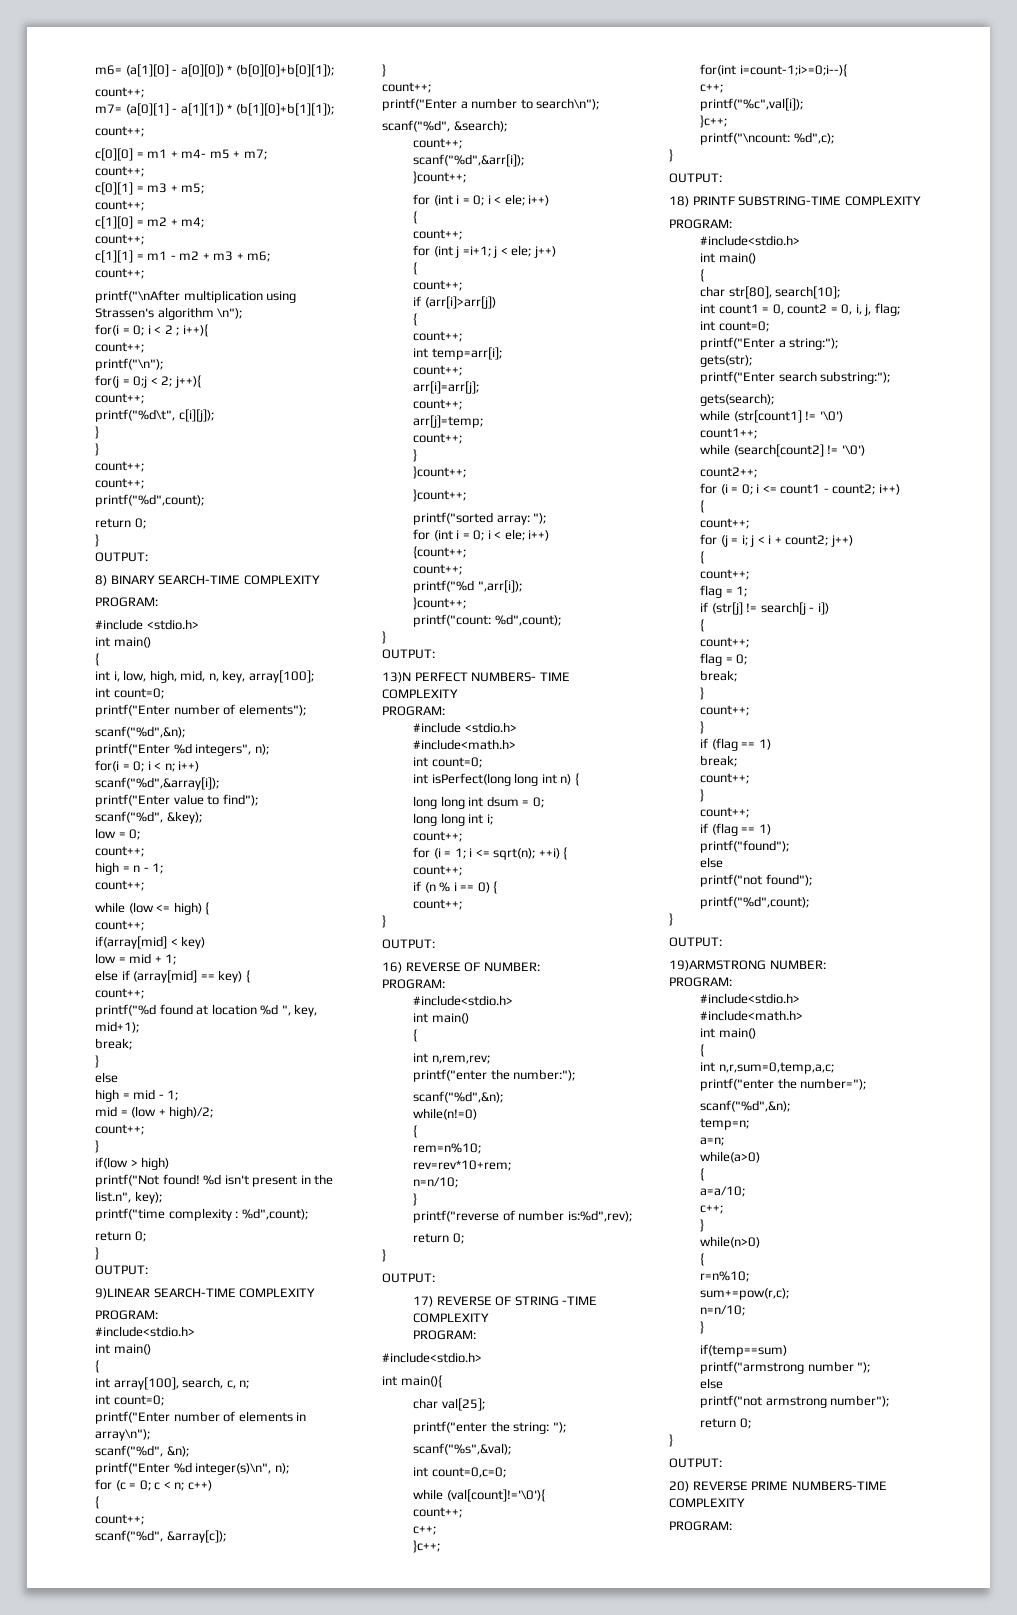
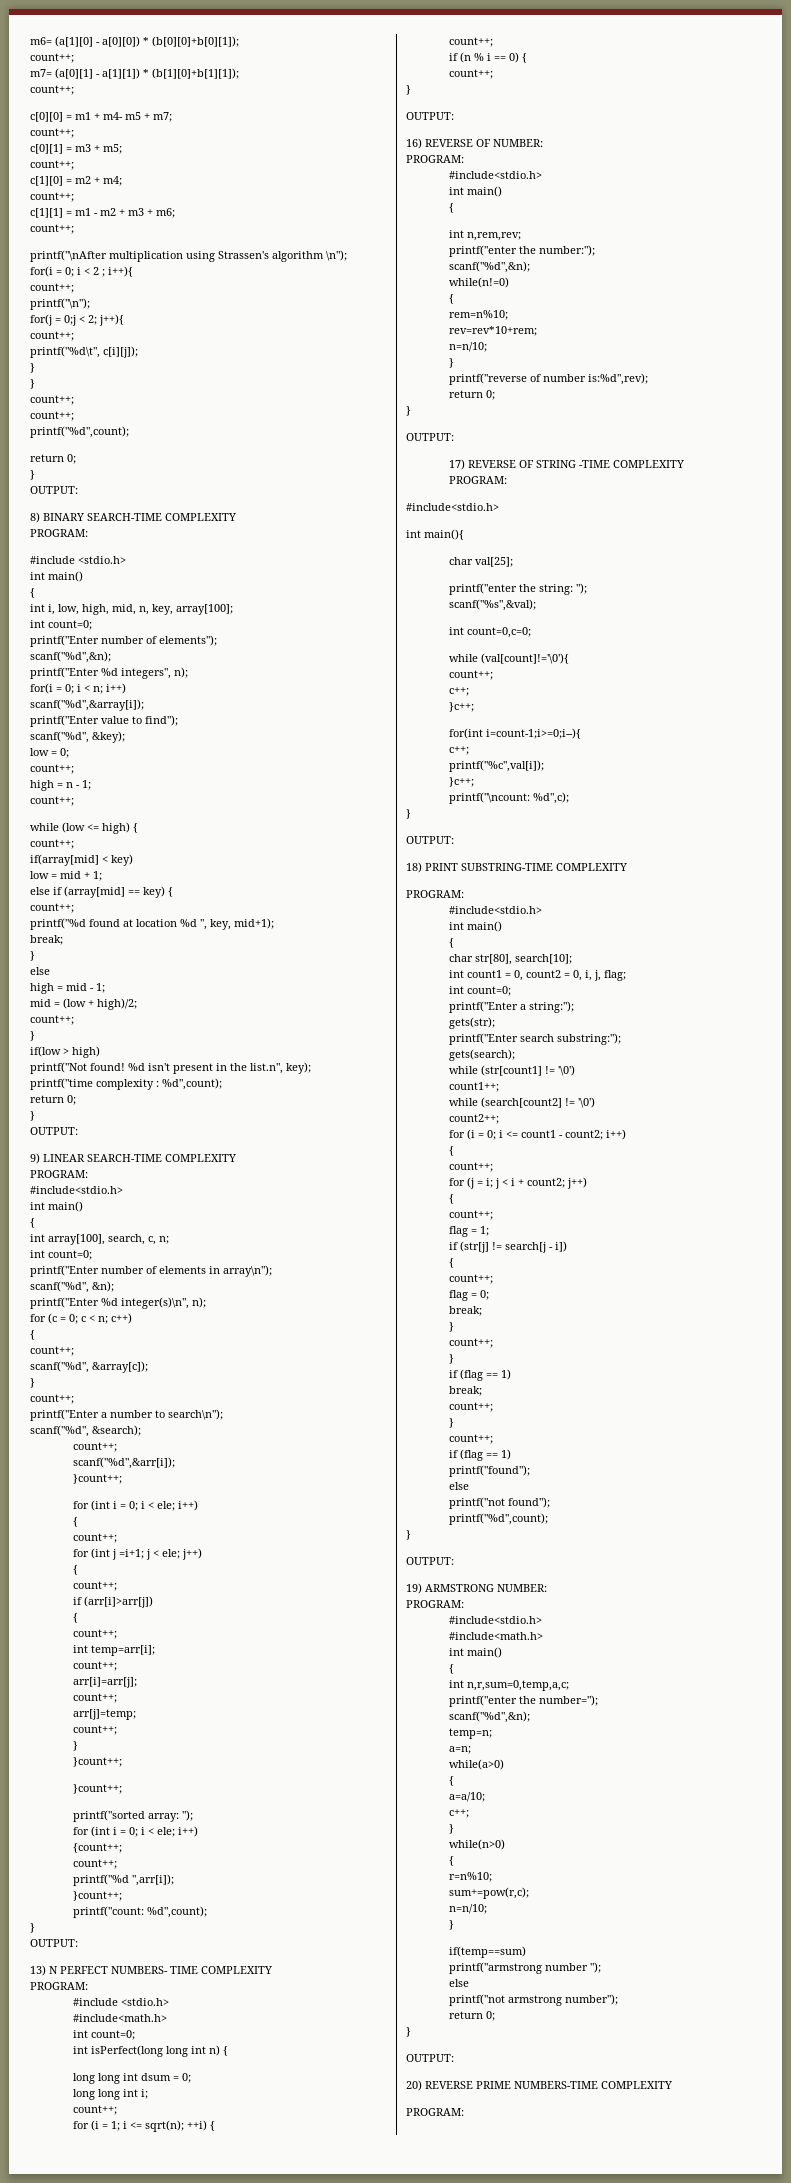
- 9)LINEAR SEARCH-TIME COMPLEXITY
+ 9) LINEAR SEARCH-TIME COMPLEXITY
- 13)N PERFECT NUMBERS- TIME COMPLEXITY
+ 13) N PERFECT NUMBERS- TIME COMPLEXITY
- 18) PRINTF SUBSTRING-TIME COMPLEXITY
+ 18) PRINT SUBSTRING-TIME COMPLEXITY
- 19)ARMSTRONG NUMBER:
+ 19) ARMSTRONG NUMBER:

